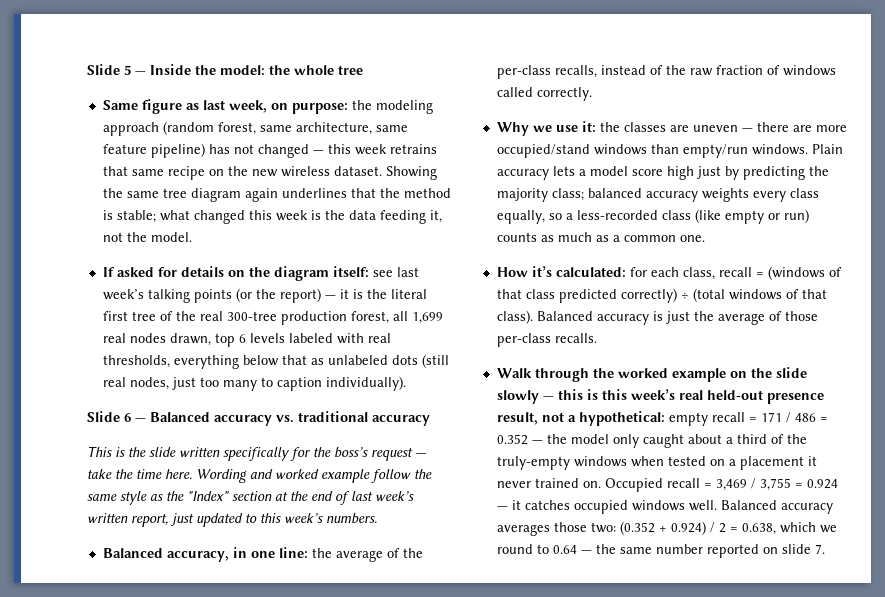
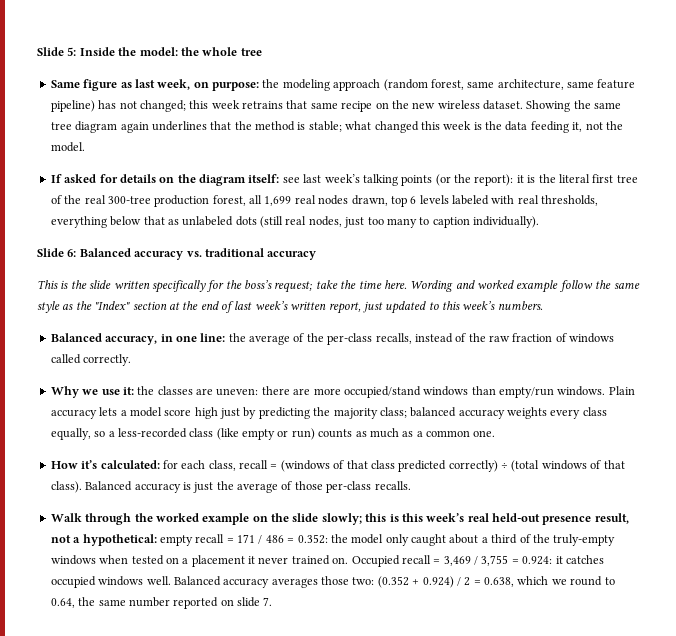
- Slide 5 — Inside the model: the whole tree
+ Slide 5: Inside the model: the whole tree
- Same figure as last week, on purpose: the modeling approach (random forest, same architecture, same feature pipeline) has not changed — this week retrains that same recipe on the new wireless dataset.
+ Same figure as last week, on purpose: the modeling approach (random forest, same architecture, same feature pipeline) has not changed; this week retrains that same recipe on the new wireless dataset.
- If asked for details on the diagram itself: see last week’s talking points (or the report) — it is the literal first tree of the real 300-tree production forest, all 1,699 real nodes drawn, top 6 levels labeled with real thresholds, everything below that as unlabeled dots (still real nodes, just too many to caption individually).
+ If asked for details on the diagram itself: see last week’s talking points (or the report): it is the literal first tree of the real 300-tree production forest, all 1,699 real nodes drawn, top 6 levels labeled with real thresholds, everything below that as unlabeled dots (still real nodes, just too many to caption individually).
- Slide 6 — Balanced accuracy vs. traditional accuracy
+ Slide 6: Balanced accuracy vs. traditional accuracy
- This is the slide written specifically for the boss’s request — take the time here.
+ This is the slide written specifically for the boss’s request; take the time here.
- Why we use it: the classes are uneven — there are more occupied/stand windows than empty/run windows.
+ Why we use it: the classes are uneven: there are more occupied/stand windows than empty/run windows.
- Walk through the worked example on the slide slowly — this is this week’s real held-out presence result, not a hypothetical: empty recall = 171 / 486 = 0.352 — the model only caught about a third of the truly-empty windows when tested on a placement it never trained on.
+ Walk through the worked example on the slide slowly; this is this week’s real held-out presence result, not a hypothetical: empty recall = 171 / 486 = 0.352: the model only caught about a third of the truly-empty windows when tested on a placement it never trained on.
- Occupied recall = 3,469 / 3,755 = 0.924 — it catches occupied windows well.
+ Occupied recall = 3,469 / 3,755 = 0.924: it catches occupied windows well.
- Balanced accuracy averages those two: (0.352 + 0.924) / 2 = 0.638, which we round to 0.64 — the same number reported on slide 7.
+ Balanced accuracy averages those two: (0.352 + 0.924) / 2 = 0.638, which we round to 0.64, the same number reported on slide 7.

